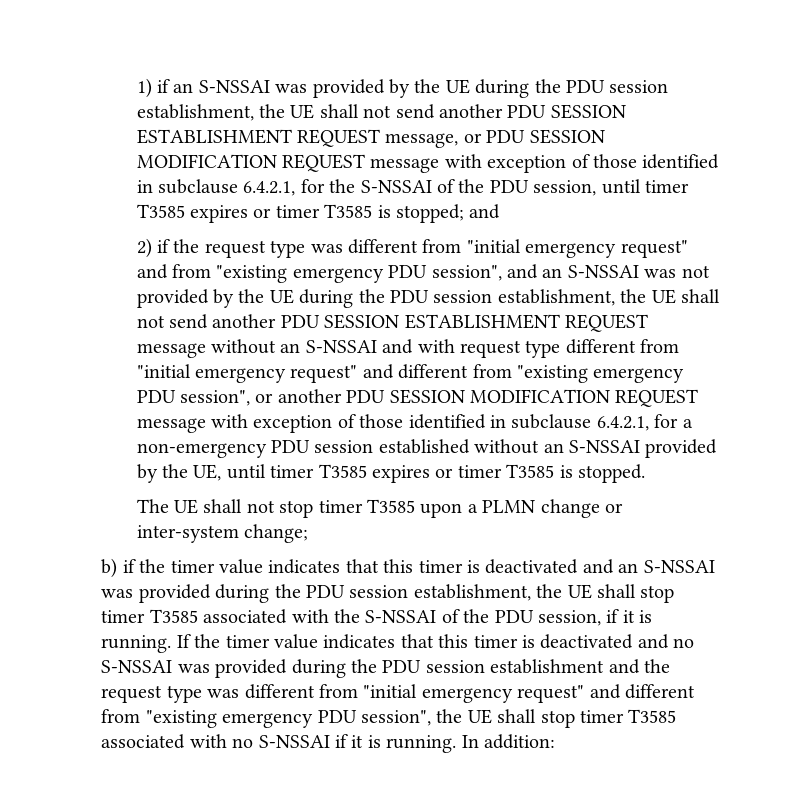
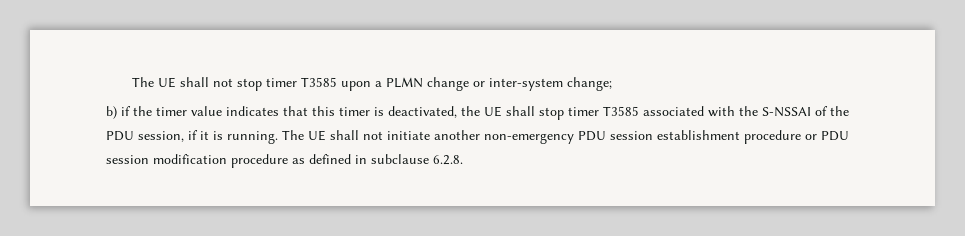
- 1) if an S-NSSAI was provided by the UE during the PDU session establishment, the UE shall not send another PDU SESSION ESTABLISHMENT REQUEST message, or PDU SESSION MODIFICATION REQUEST message with exception of those identified in subclause 6.4.2.1, for the S-NSSAI of the PDU session, until timer T3585 expires or timer T3585 is stopped; and
- 2) if the request type was different from "initial emergency request" and from "existing emergency PDU session", and an S-NSSAI was not provided by the UE during the PDU session establishment, the UE shall not send another PDU SESSION ESTABLISHMENT REQUEST message without an S-NSSAI and with request type different from "initial emergency request" and different from "existing emergency PDU session", or another PDU SESSION MODIFICATION REQUEST message with exception of those identified in subclause 6.4.2.1, for a non-emergency PDU session established without an S-NSSAI provided by the UE, until timer T3585 expires or timer T3585 is stopped.
- b) if the timer value indicates that this timer is deactivated and an S-NSSAI was provided during the PDU session establishment, the UE shall stop timer T3585 associated with the S-NSSAI of the PDU session, if it is running.
+ b) if the timer value indicates that this timer is deactivated, the UE shall stop timer T3585 associated with the S-NSSAI of the PDU session, if it is running.
- If the timer value indicates that this timer is deactivated and no S-NSSAI was provided during the PDU session establishment and the request type was different from "initial emergency request" and different from "existing emergency PDU session", the UE shall stop timer T3585 associated with no S-NSSAI if it is running. In addition:
+ The UE shall not initiate another non-emergency PDU session establishment procedure or PDU session modification procedure as defined in subclause 6.2.8.

